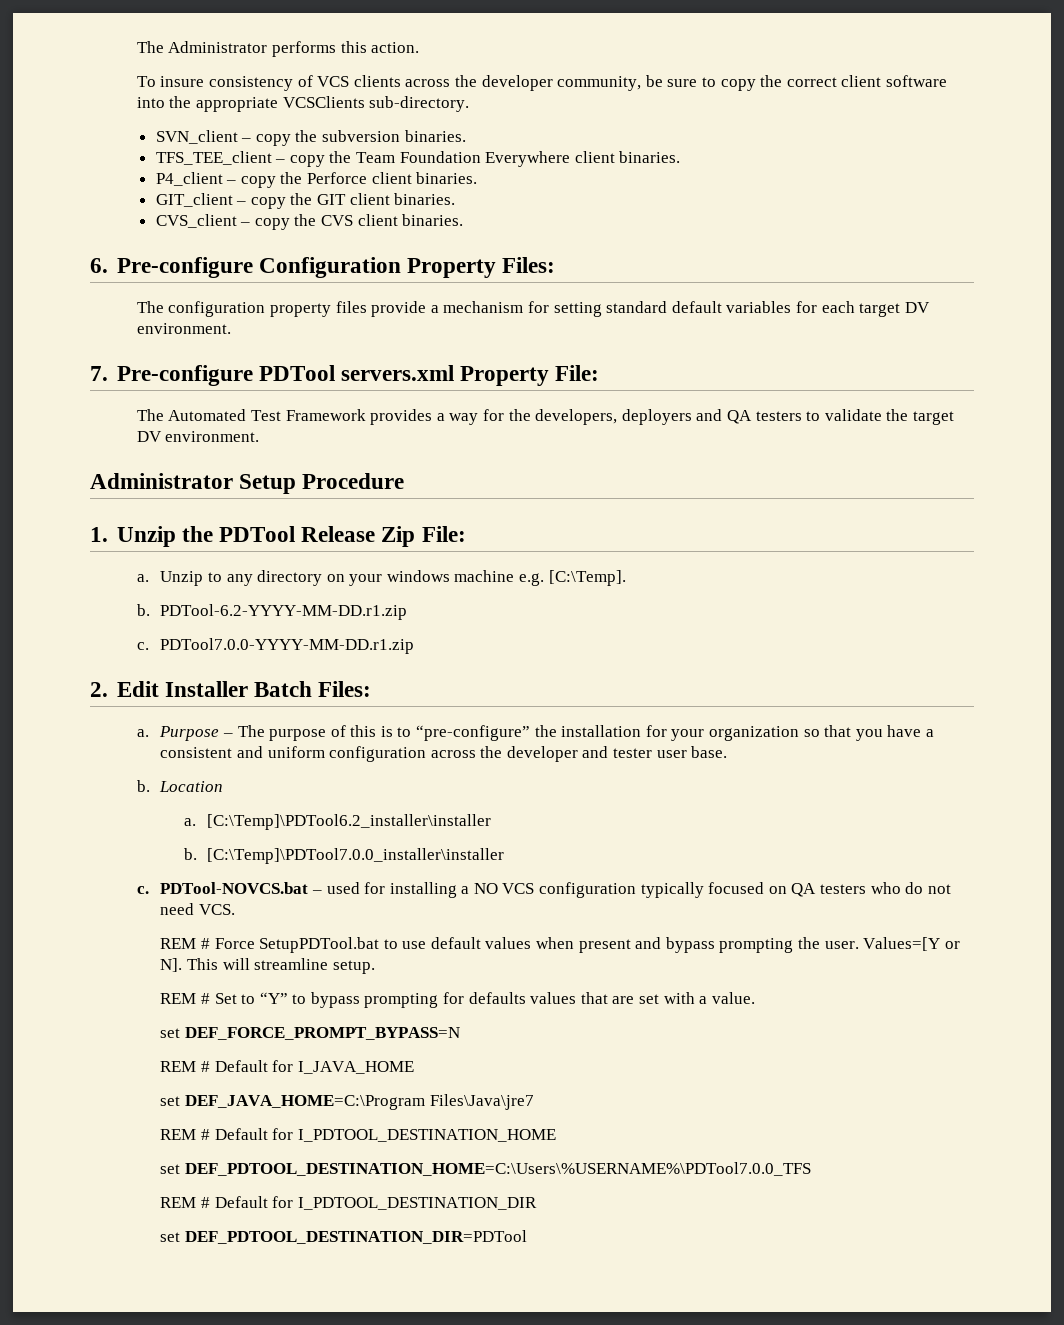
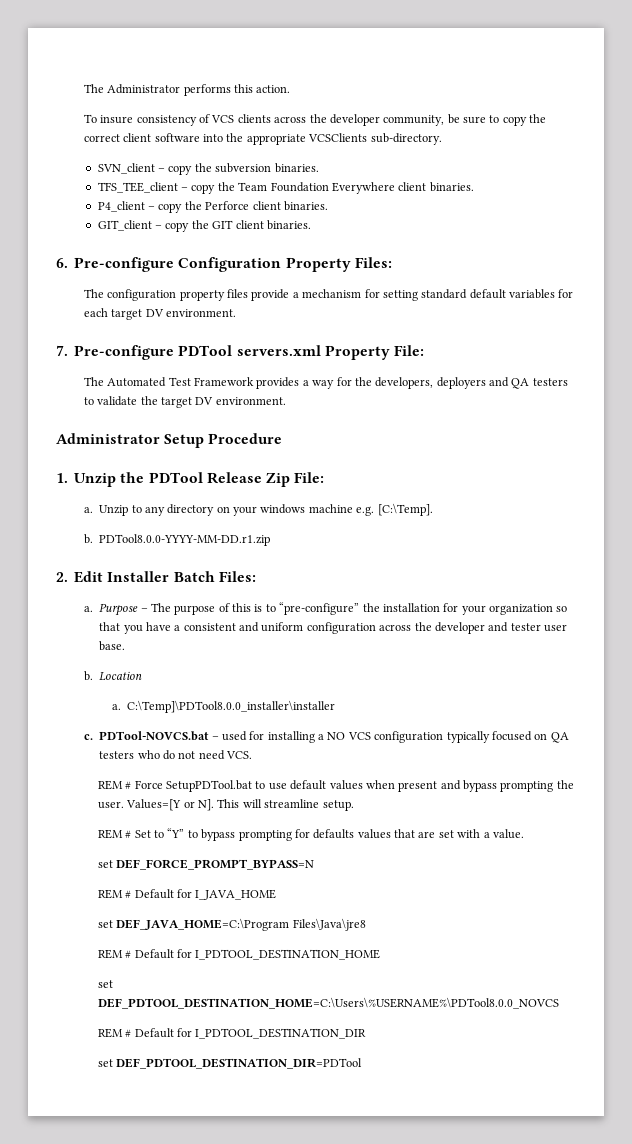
- CVS_client – copy the CVS client binaries.
- PDTool-6.2-YYYY-MM-DD.r1.zip
- c. PDTool7.0.0-YYYY-MM-DD.r1.zip
+ PDTool8.0.0-YYYY-MM-DD.r1.zip
- [C:\Temp]\PDTool6.2_installer\installer
- b. [C:\Temp]\PDTool7.0.0_installer\installer
+ C:\Temp]\PDTool8.0.0_installer\installer
- set DEF_JAVA_HOME=C:\Program Files\Java\jre7
+ set DEF_JAVA_HOME=C:\Program Files\Java\jre8
- set DEF_PDTOOL_DESTINATION_HOME=C:\Users\%USERNAME%\PDTool7.0.0_TFS
+ set DEF_PDTOOL_DESTINATION_HOME=C:\Users\%USERNAME%\PDTool8.0.0_NOVCS

